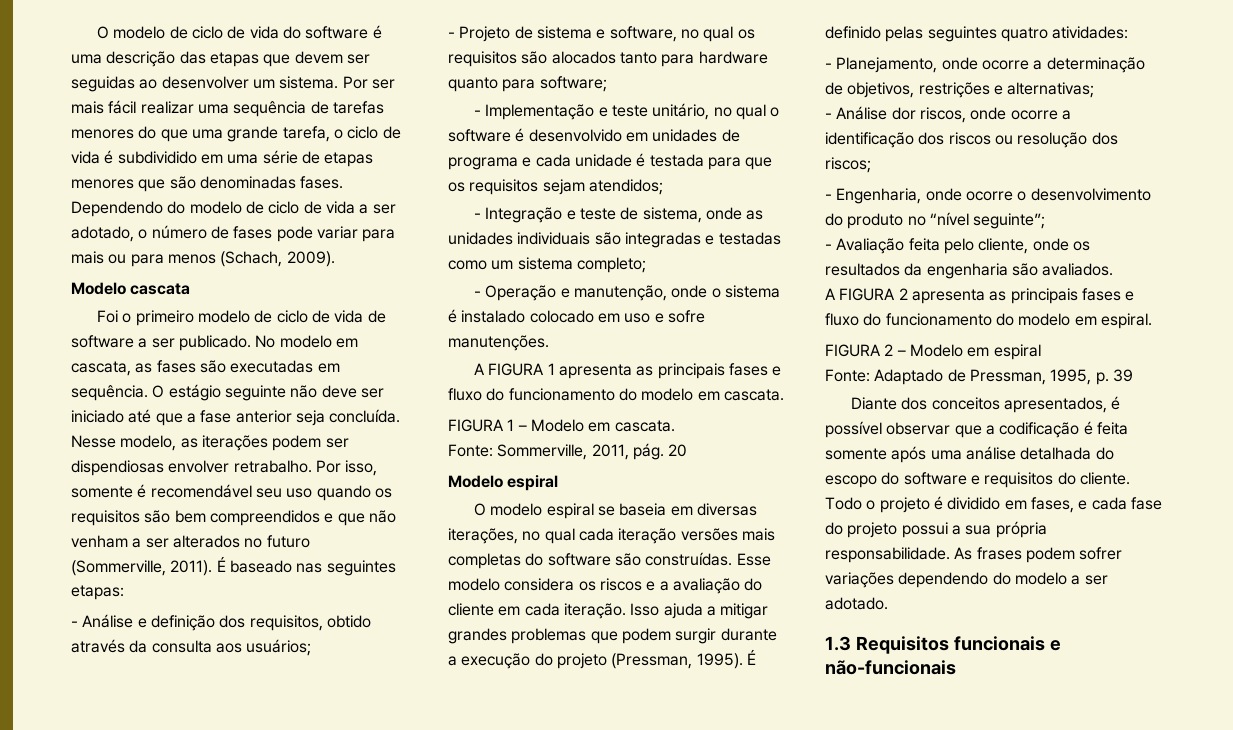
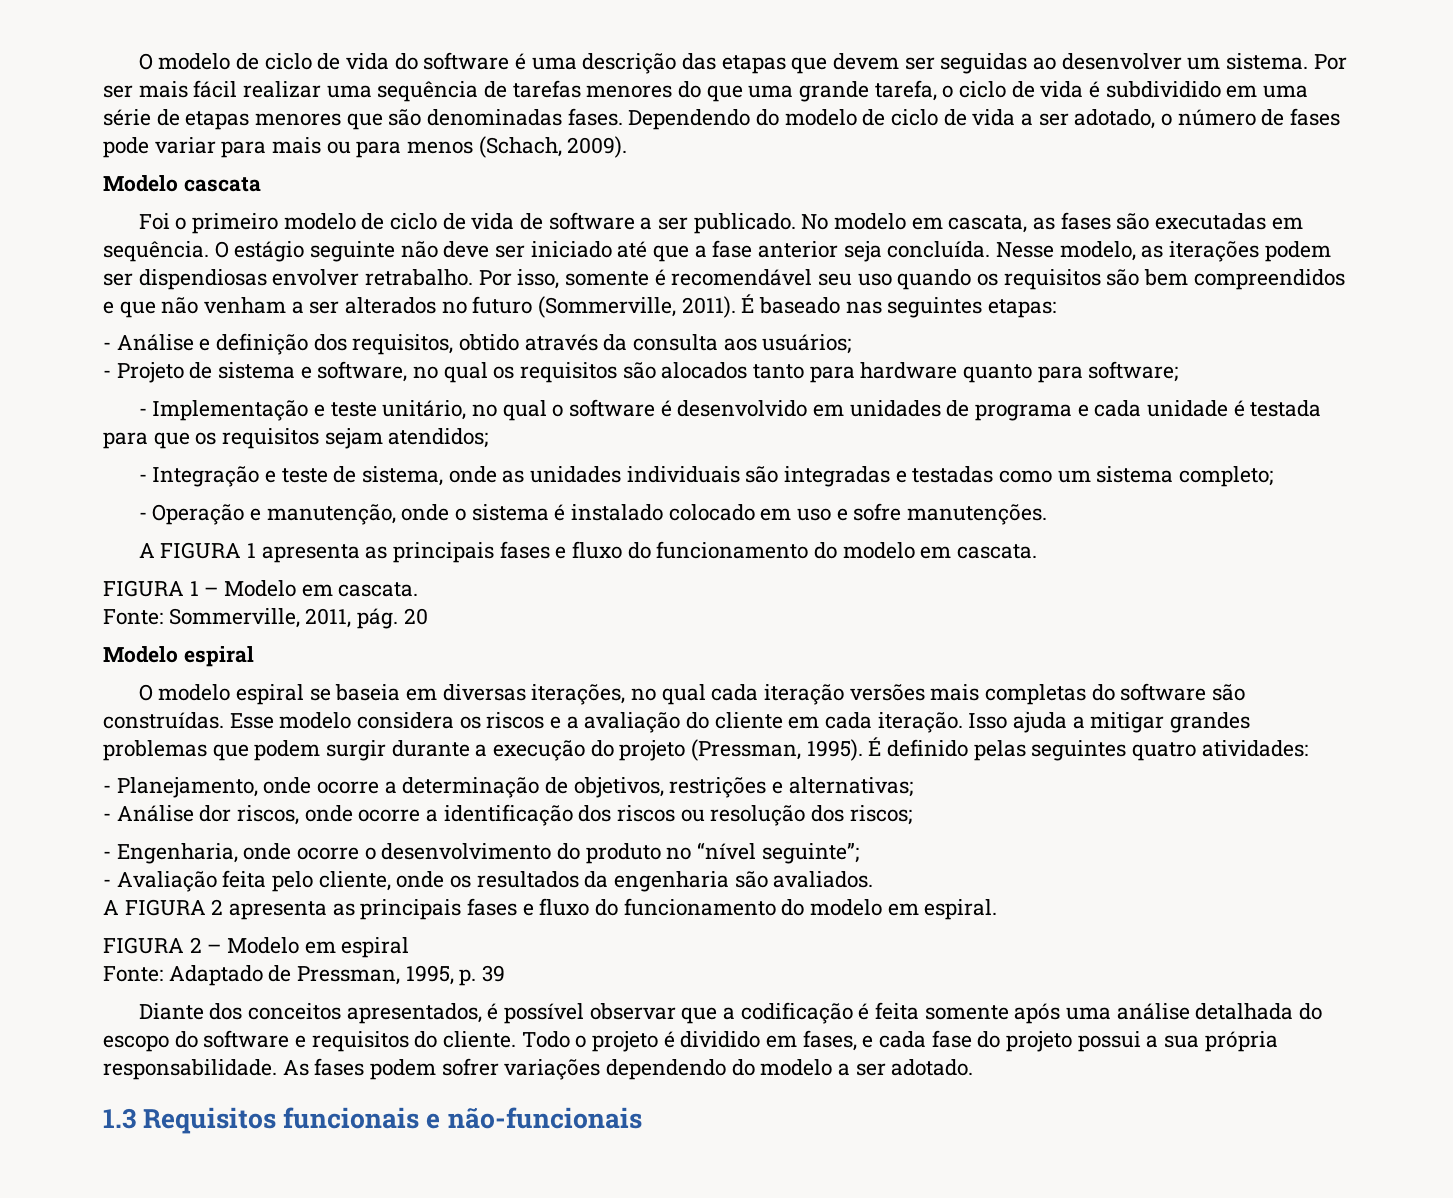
- As frases podem sofrer variações dependendo do modelo a ser adotado.
+ As fases podem sofrer variações dependendo do modelo a ser adotado.

